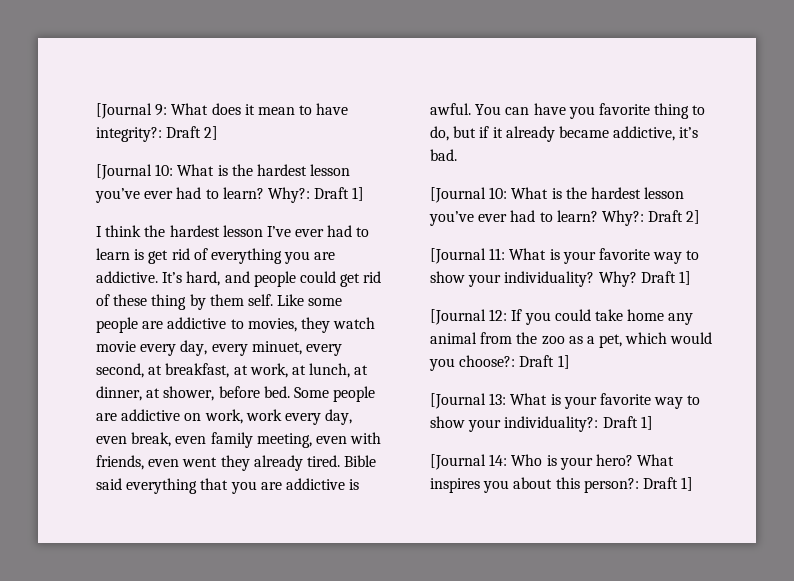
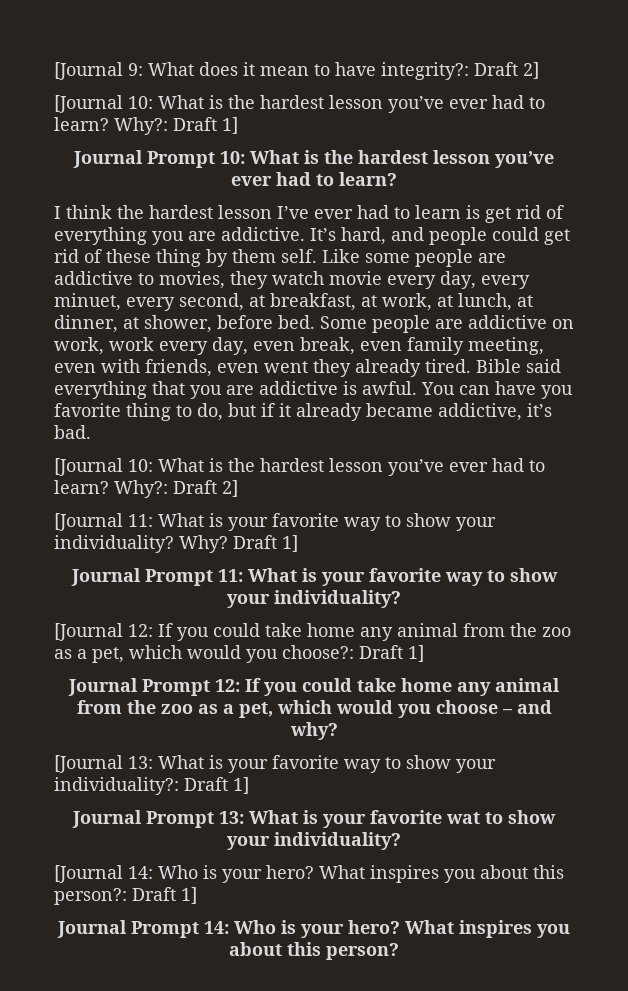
+ Journal Prompt 10: What is the hardest lesson you’ve ever had to learn?
+ Journal Prompt 11: What is your favorite way to show your individuality?
+ Journal Prompt 12: If you could take home any animal from the zoo as a pet, which would you choose – and why?
+ Journal Prompt 13: What is your favorite wat to show your individuality?
+ Journal Prompt 14: Who is your hero? What inspires you about this person?

